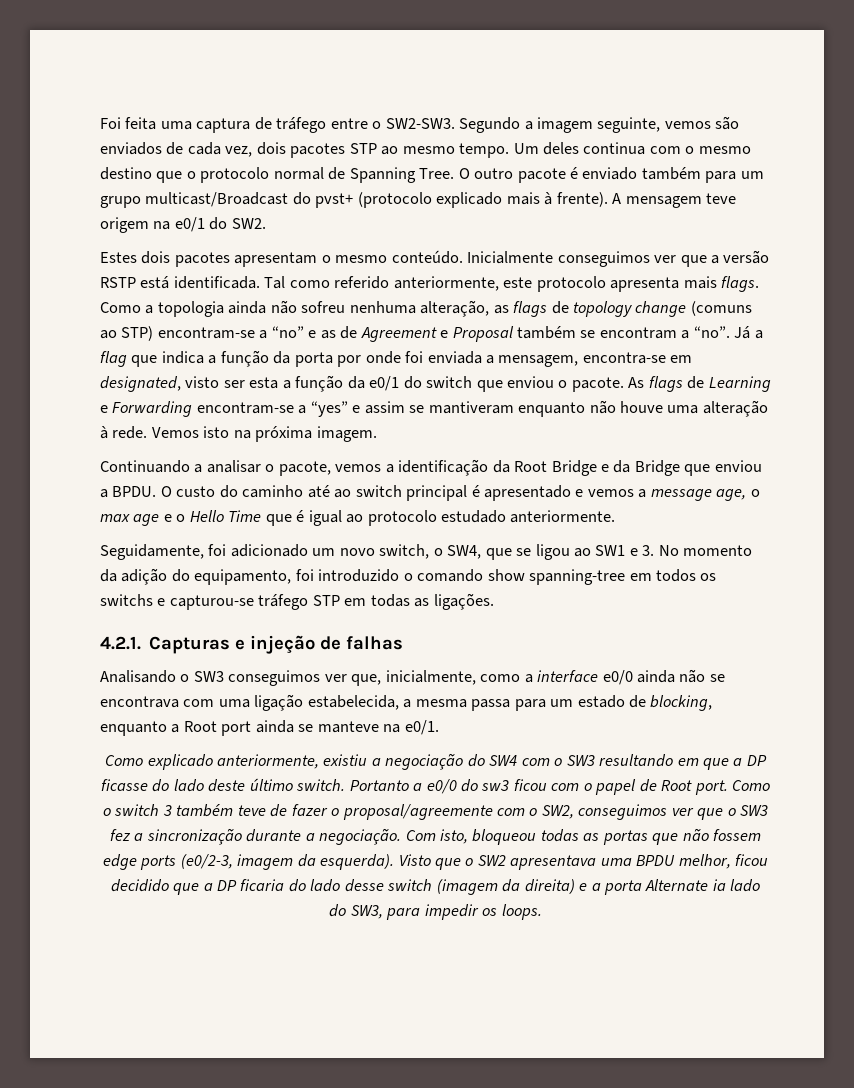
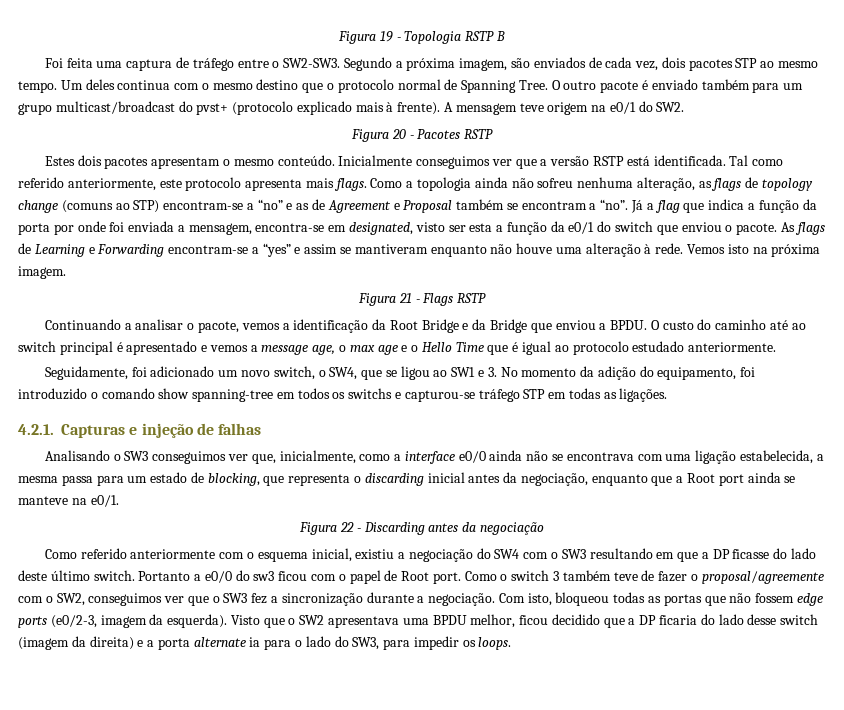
+ Figura 19 - Topologia RSTP B
- Segundo a imagem seguinte, vemos são enviados de cada vez, dois pacotes STP ao mesmo tempo.
+ Segundo a próxima imagem, são enviados de cada vez, dois pacotes STP ao mesmo tempo.
- O outro pacote é enviado também para um grupo multicast/Broadcast do pvst+ (protocolo explicado mais à frente).
+ O outro pacote é enviado também para um grupo multicast/broadcast do pvst+ (protocolo explicado mais à frente).
+ Figura 20 - Pacotes RSTP
+ Figura 21 - Flags RSTP
- Analisando o SW3 conseguimos ver que, inicialmente, como a interface e0/0 ainda não se encontrava com uma ligação estabelecida, a mesma passa para um estado de blocking, enquanto a Root port ainda se manteve na e0/1.
+ Analisando o SW3 conseguimos ver que, inicialmente, como a interface e0/0 ainda não se encontrava com uma ligação estabelecida, a mesma passa para um estado de blocking, que representa o discarding inicial antes da negociação, enquanto que a Root port ainda se manteve na e0/1.
- Como explicado anteriormente, existiu a negociação do SW4 com o SW3 resultando em que a DP ficasse do lado deste último switch.
+ Figura 22 - Discarding antes da negociação
+ Como referido anteriormente com o esquema inicial, existiu a negociação do SW4 com o SW3 resultando em que a DP ficasse do lado deste último switch.
- Visto que o SW2 apresentava uma BPDU melhor, ficou decidido que a DP ficaria do lado desse switch (imagem da direita) e a porta Alternate ia lado do SW3, para impedir os loops.
+ Visto que o SW2 apresentava uma BPDU melhor, ficou decidido que a DP ficaria do lado desse switch (imagem da direita) e a porta alternate ia para o lado do SW3, para impedir os loops.

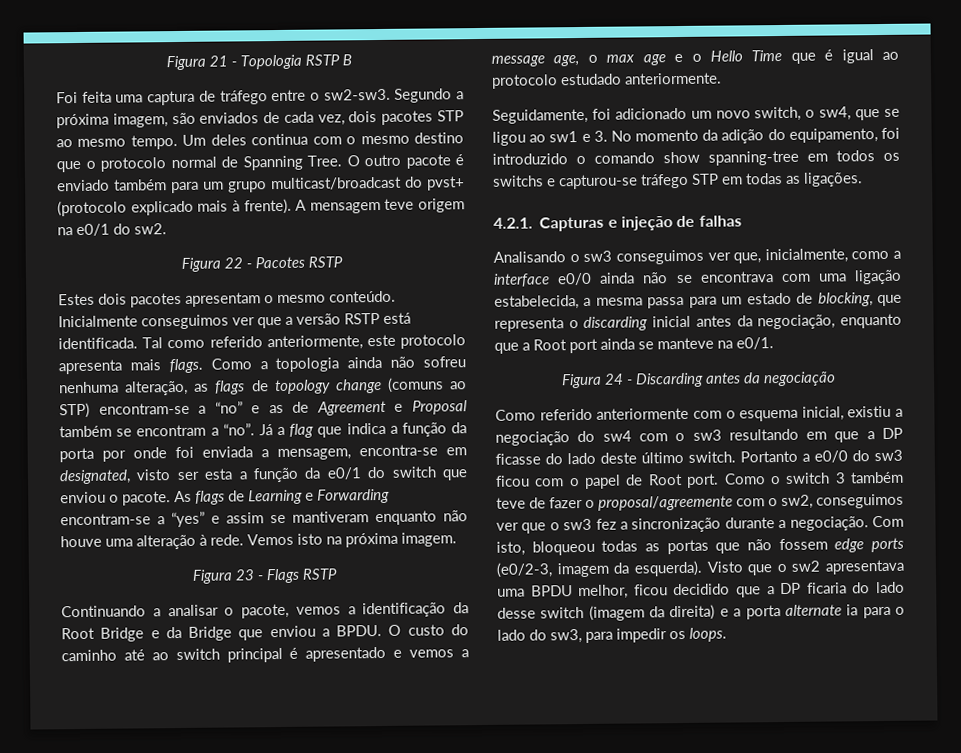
- Figura 19 - Topologia RSTP B
+ Figura 21 - Topologia RSTP B
- Foi feita uma captura de tráfego entre o SW2-SW3.
+ Foi feita uma captura de tráfego entre o sw2-sw3.
- A mensagem teve origem na e0/1 do SW2.
- Figura 20 - Pacotes RSTP
+ A mensagem teve origem na e0/1 do sw2.
+ Figura 22 - Pacotes RSTP
- Figura 21 - Flags RSTP
+ Figura 23 - Flags RSTP
- Seguidamente, foi adicionado um novo switch, o SW4, que se ligou ao SW1 e 3. No momento da adição do equipamento, foi introduzido o comando show spanning-tree em todos os switchs e capturou-se tráfego STP em todas as ligações.
+ Seguidamente, foi adicionado um novo switch, o sw4, que se ligou ao sw1 e 3. No momento da adição do equipamento, foi introduzido o comando show spanning-tree em todos os switchs e capturou-se tráfego STP em todas as ligações.
- Analisando o SW3 conseguimos ver que, inicialmente, como a interface e0/0 ainda não se encontrava com uma ligação estabelecida, a mesma passa para um estado de blocking, que representa o discarding inicial antes da negociação, enquanto que a Root port ainda se manteve na e0/1.
+ Analisando o sw3 conseguimos ver que, inicialmente, como a interface e0/0 ainda não se encontrava com uma ligação estabelecida, a mesma passa para um estado de blocking, que representa o discarding inicial antes da negociação, enquanto que a Root port ainda se manteve na e0/1.
- Figura 22 - Discarding antes da negociação
+ Figura 24 - Discarding antes da negociação
- Como referido anteriormente com o esquema inicial, existiu a negociação do SW4 com o SW3 resultando em que a DP ficasse do lado deste último switch.
+ Como referido anteriormente com o esquema inicial, existiu a negociação do sw4 com o sw3 resultando em que a DP ficasse do lado deste último switch.
- Como o switch 3 também teve de fazer o proposal/agreemente com o SW2, conseguimos ver que o SW3 fez a sincronização durante a negociação.
+ Como o switch 3 também teve de fazer o proposal/agreemente com o sw2, conseguimos ver que o sw3 fez a sincronização durante a negociação.
- Visto que o SW2 apresentava uma BPDU melhor, ficou decidido que a DP ficaria do lado desse switch (imagem da direita) e a porta alternate ia para o lado do SW3, para impedir os loops.
+ Visto que o sw2 apresentava uma BPDU melhor, ficou decidido que a DP ficaria do lado desse switch (imagem da direita) e a porta alternate ia para o lado do sw3, para impedir os loops.

